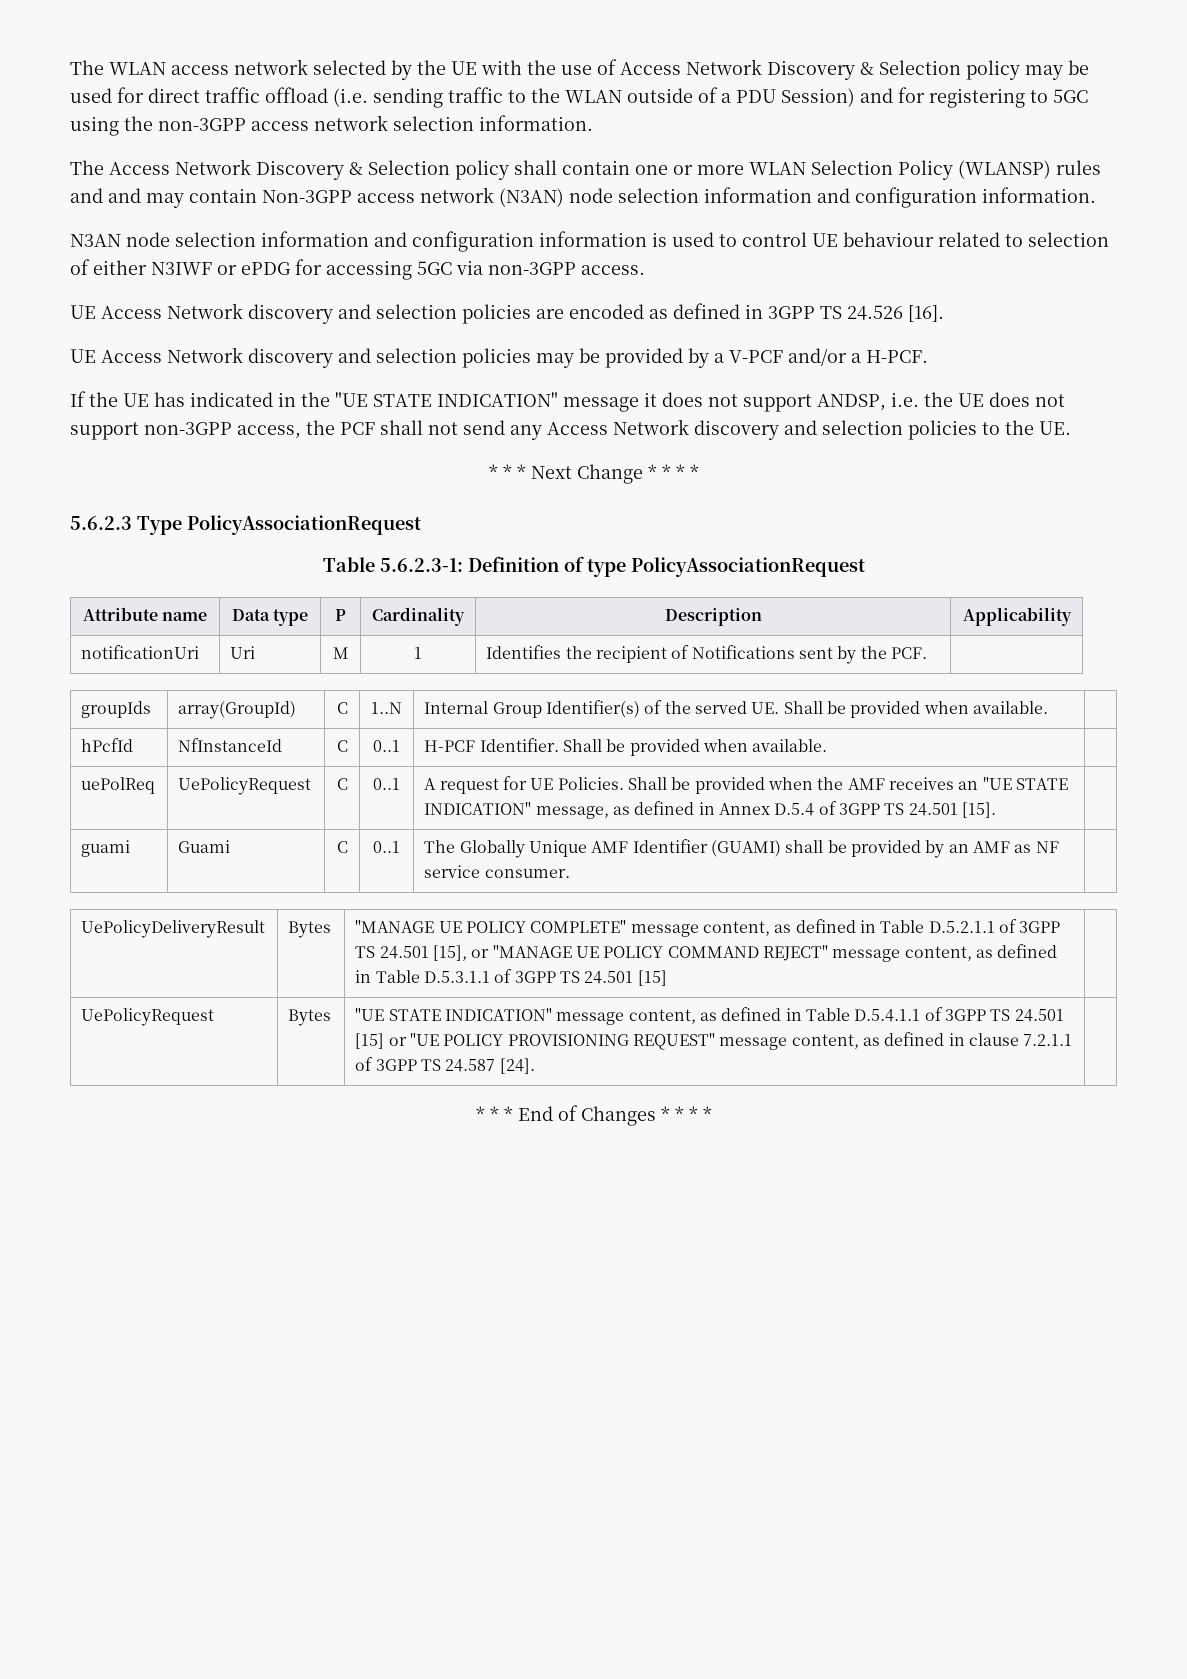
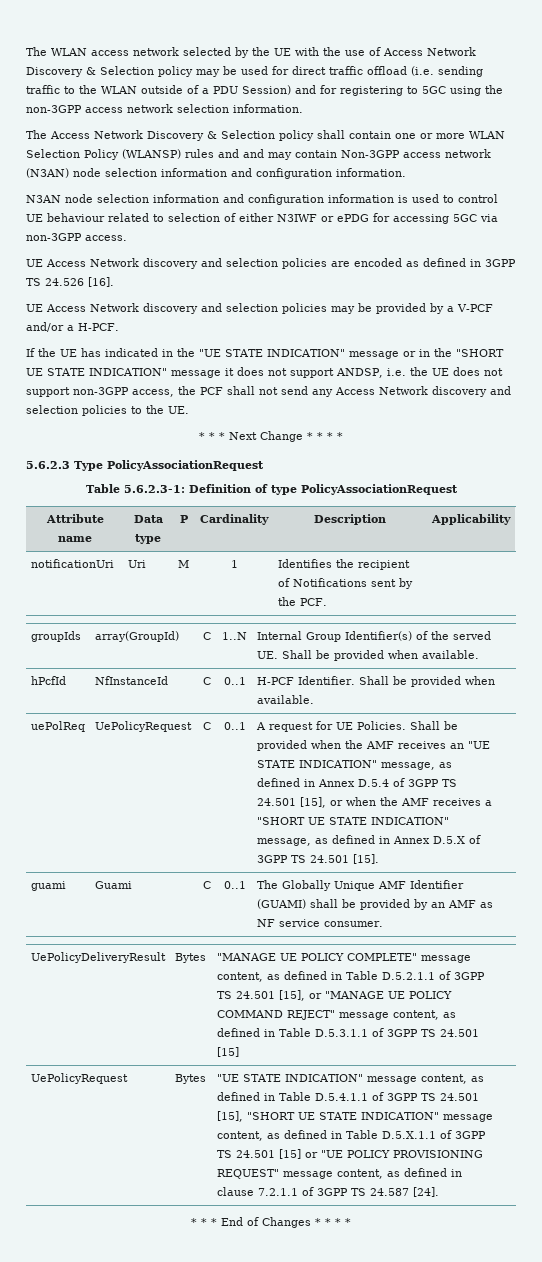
- If the UE has indicated in the "UE STATE INDICATION" message it does not support ANDSP, i.e. the UE does not support non-3GPP access, the PCF shall not send any Access Network discovery and selection policies to the UE.
+ If the UE has indicated in the "UE STATE INDICATION" message or in the "SHORT UE STATE INDICATION" message it does not support ANDSP, i.e. the UE does not support non-3GPP access, the PCF shall not send any Access Network discovery and selection policies to the UE.
- Shall be provided when the AMF receives an "UE STATE INDICATION" message, as defined in Annex D.5.4 of 3GPP TS 24.501 [15].
+ Shall be provided when the AMF receives an "UE STATE INDICATION" message, as defined in Annex D.5.4 of 3GPP TS 24.501 [15], or when the AMF receives a "SHORT UE STATE INDICATION" message, as defined in Annex D.5.X of 3GPP TS 24.501 [15].
- "UE STATE INDICATION" message content, as defined in Table D.5.4.1.1 of 3GPP TS 24.501 [15] or "UE POLICY PROVISIONING REQUEST" message content, as defined in clause 7.2.1.1 of 3GPP TS 24.587 [24].
+ "UE STATE INDICATION" message content, as defined in Table D.5.4.1.1 of 3GPP TS 24.501 [15], "SHORT UE STATE INDICATION" message content, as defined in Table D.5.X.1.1 of 3GPP TS 24.501 [15] or "UE POLICY PROVISIONING REQUEST" message content, as defined in clause 7.2.1.1 of 3GPP TS 24.587 [24].

